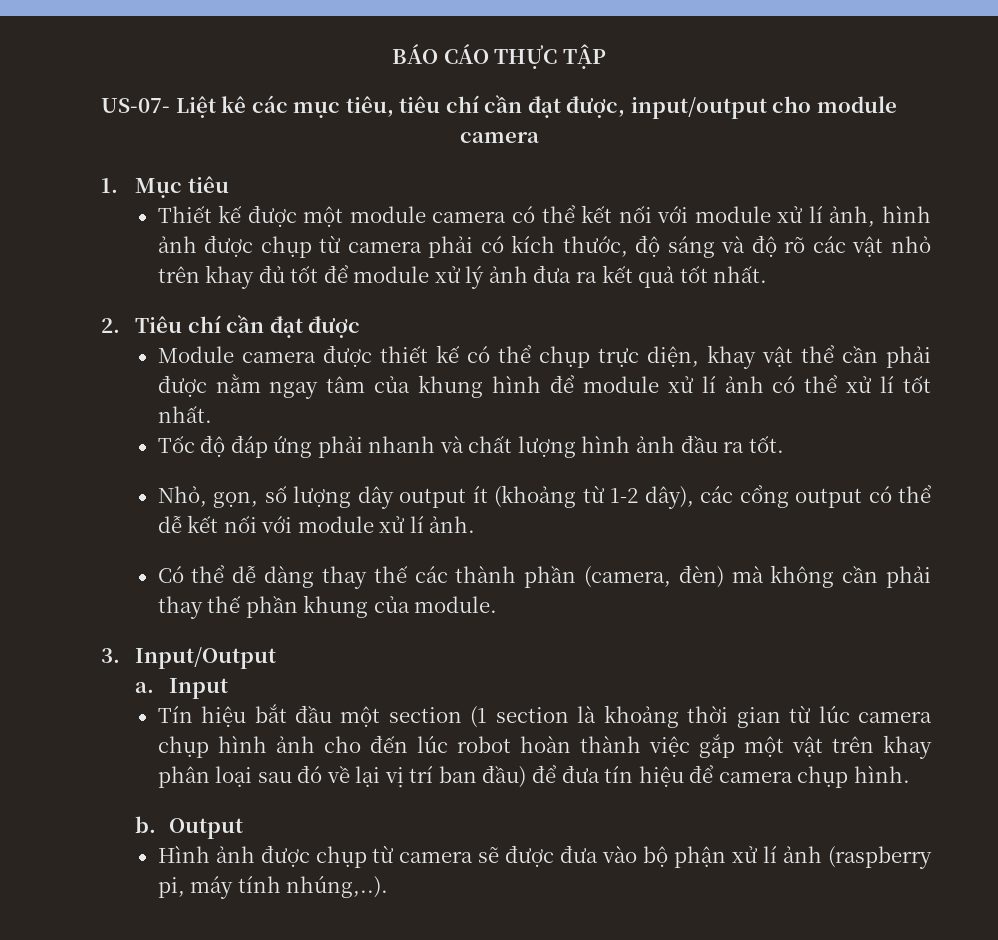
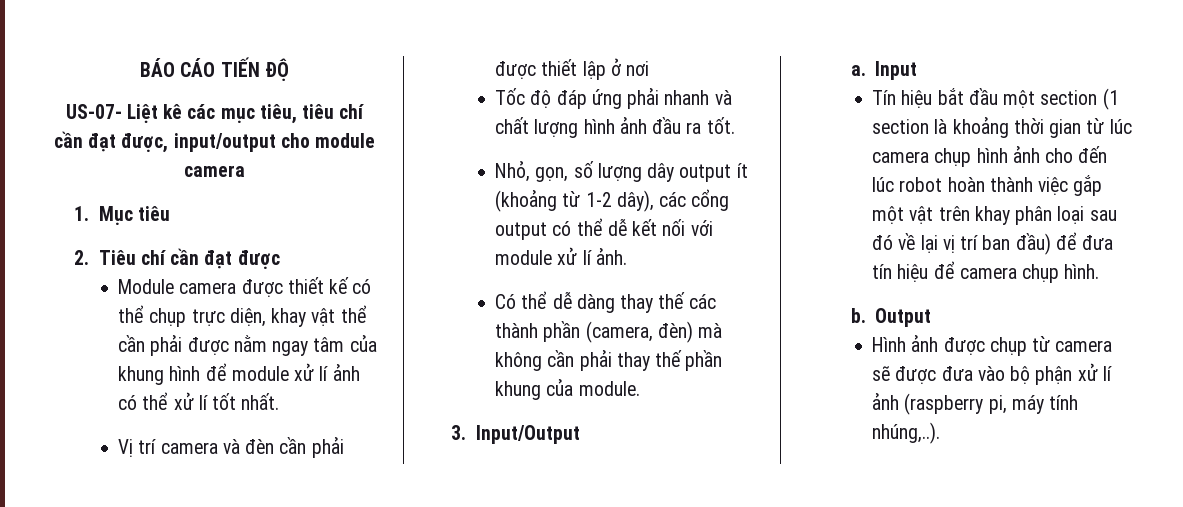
- BÁO CÁO THỰC TẬP
+ BÁO CÁO TIẾN ĐỘ
- Thiết kế được một module camera có thể kết nối với module xử lí ảnh, hình ảnh được chụp từ camera phải có kích thước, độ sáng và độ rõ các vật nhỏ trên khay đủ tốt để module xử lý ảnh đưa ra kết quả tốt nhất.
+ Vị trí camera và đèn cần phải được thiết lập ở nơi

